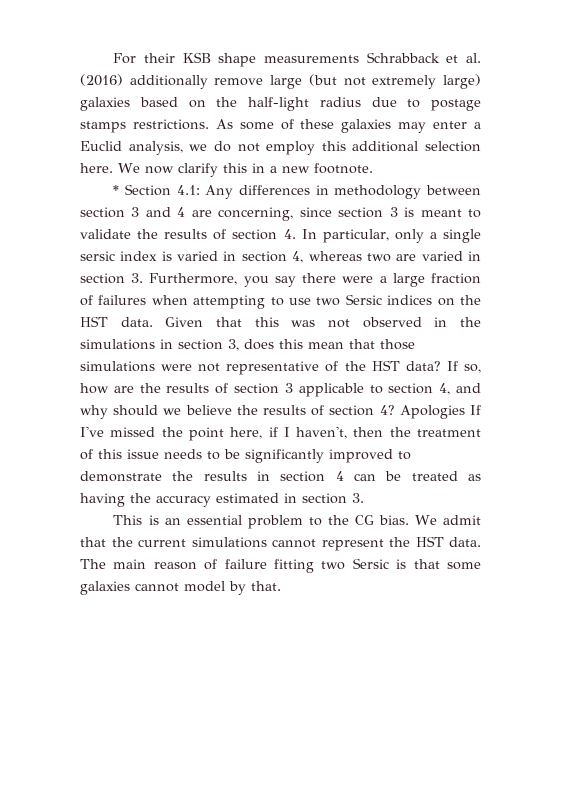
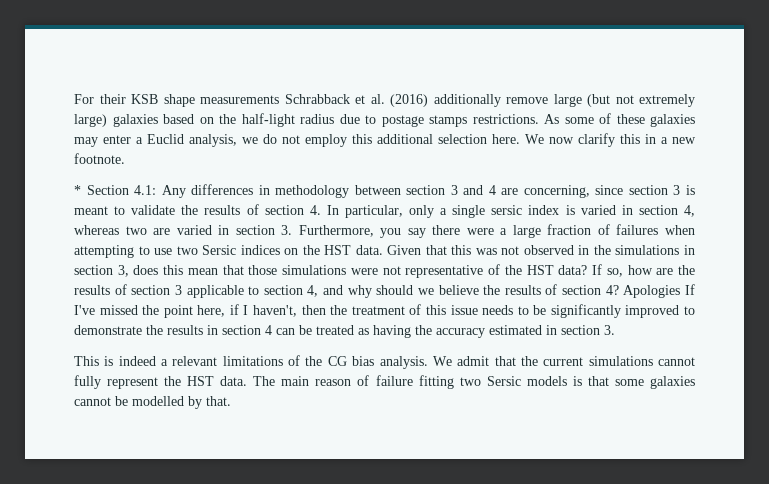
- This is an essential problem to the CG bias.
+ This is indeed a relevant limitations of the CG bias analysis.
- We admit that the current simulations cannot represent the HST data.
+ We admit that the current simulations cannot fully represent the HST data.
- The main reason of failure fitting two Sersic is that some galaxies cannot model by that.
+ The main reason of failure fitting two Sersic models is that some galaxies cannot be modelled by that.

